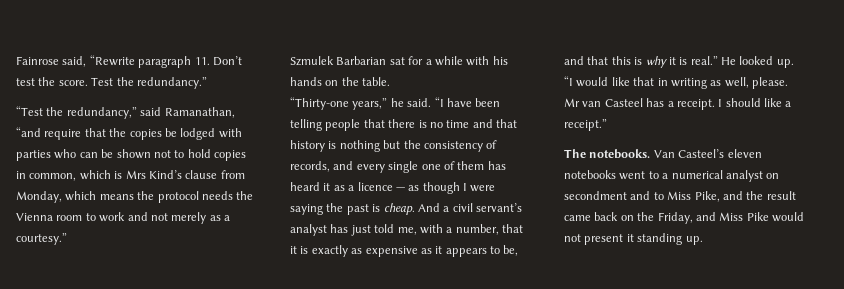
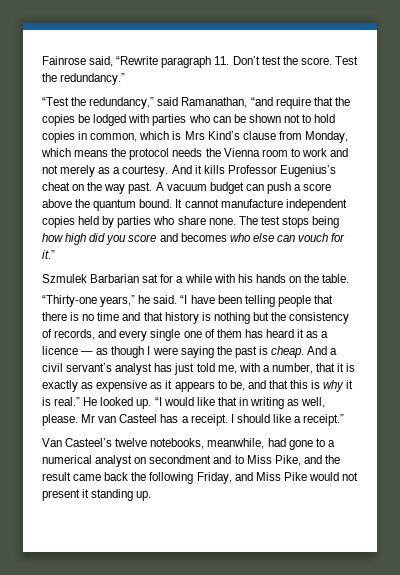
- “Test the redundancy,” said Ramanathan, “and require that the copies be lodged with parties who can be shown not to hold copies in common, which is Mrs Kind’s clause from Monday, which means the protocol needs the Vienna room to work and not merely as a courtesy.”
+ “Test the redundancy,” said Ramanathan, “and require that the copies be lodged with parties who can be shown not to hold copies in common, which is Mrs Kind’s clause from Monday, which means the protocol needs the Vienna room to work and not merely as a courtesy. And it kills Professor Eugenius’s cheat on the way past. A vacuum budget can push a score above the quantum bound. It cannot manufacture independent copies held by parties who share none. The test stops being how high did you score and becomes who else can vouch for it.”
- The notebooks. Van Casteel’s eleven notebooks went to a numerical analyst on secondment and to Miss Pike, and the result came back on the Friday, and Miss Pike would not present it standing up.
+ Van Casteel’s twelve notebooks, meanwhile, had gone to a numerical analyst on secondment and to Miss Pike, and the result came back the following Friday, and Miss Pike would not present it standing up.

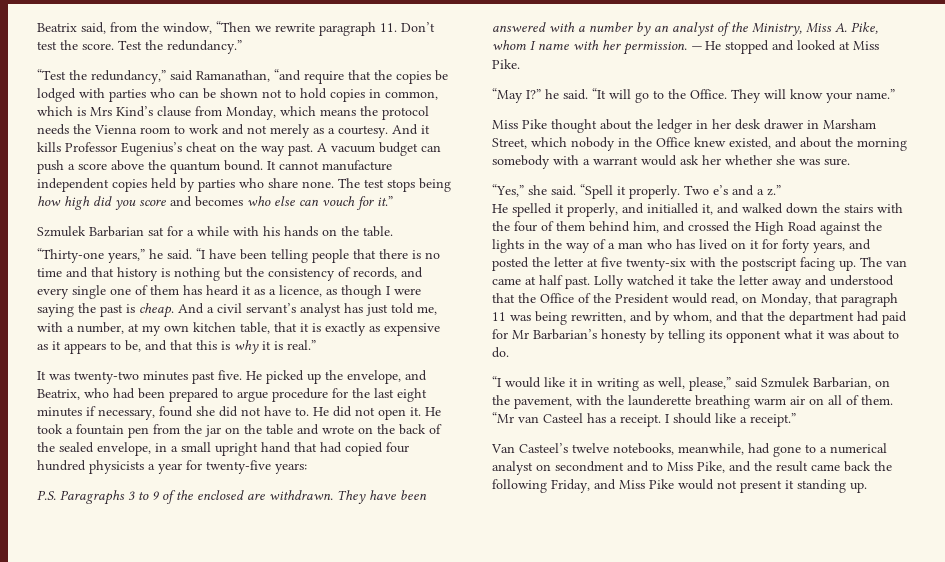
- Fainrose said, “Rewrite paragraph 11. Don’t test the score.
+ Beatrix said, from the window, “Then we rewrite paragraph 11. Don’t test the score.
- “I have been telling people that there is no time and that history is nothing but the consistency of records, and every single one of them has heard it as a licence — as though I were saying the past is cheap.
+ “I have been telling people that there is no time and that history is nothing but the consistency of records, and every single one of them has heard it as a licence, as though I were saying the past is cheap.
- And a civil servant’s analyst has just told me, with a number, that it is exactly as expensive as it appears to be, and that this is why it is real.” He looked up. “I would like that in writing as well, please. Mr van Casteel has a receipt.
+ And a civil servant’s analyst has just told me, with a number, at my own kitchen table, that it is exactly as expensive as it appears to be, and that this is why it is real.”
+ It was twenty-two minutes past five. He picked up the envelope, and Beatrix, who had been prepared to argue procedure for the last eight minutes if necessary, found she did not have to. He did not open it. He took a fountain pen from the jar on the table and wrote on the back of the sealed envelope, in a small upright hand that had copied four hundred physicists a year for twenty-five years:
+ P.S. Paragraphs 3 to 9 of the enclosed are withdrawn. They have been answered with a number by an analyst of the Ministry, Miss A. Pike, whom I name with her permission. — He stopped and looked at Miss Pike.
+ “May I?” he said. “It will go to the Office. They will know your name.”
+ Miss Pike thought about the ledger in her desk drawer in Marsham Street, which nobody in the Office knew existed, and about the morning somebody with a warrant would ask her whether she was sure.
+ “Yes,” she said. “Spell it properly. Two e’s and a z.”
+ He spelled it properly, and initialled it, and walked down the stairs with the four of them behind him, and crossed the High Road against the lights in the way of a man who has lived on it for forty years, and posted the letter at five twenty-six with the postscript facing up. The van came at half past. Lolly watched it take the letter away and understood that the Office of the President would read, on Monday, that paragraph 11 was being rewritten, and by whom, and that the department had paid for Mr Barbarian’s honesty by telling its opponent what it was about to do.
+ “I would like it in writing as well, please,” said Szmulek Barbarian, on the pavement, with the launderette breathing warm air on all of them. “Mr van Casteel has a receipt.

